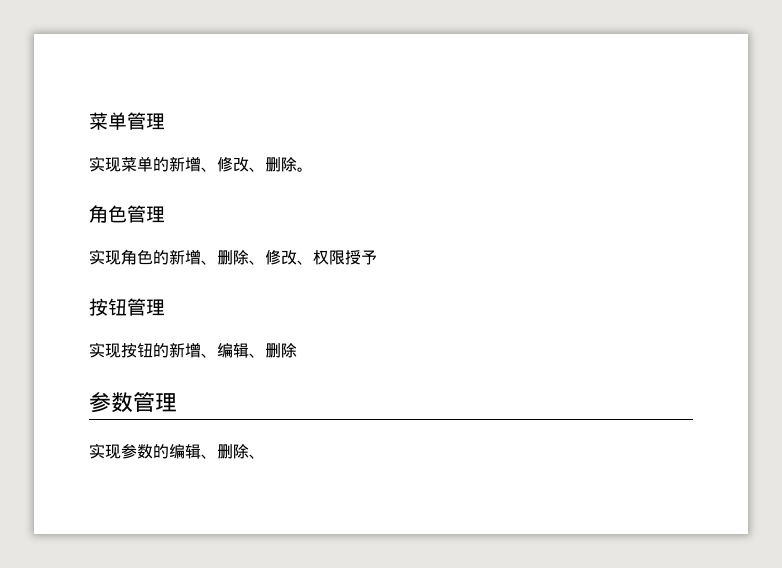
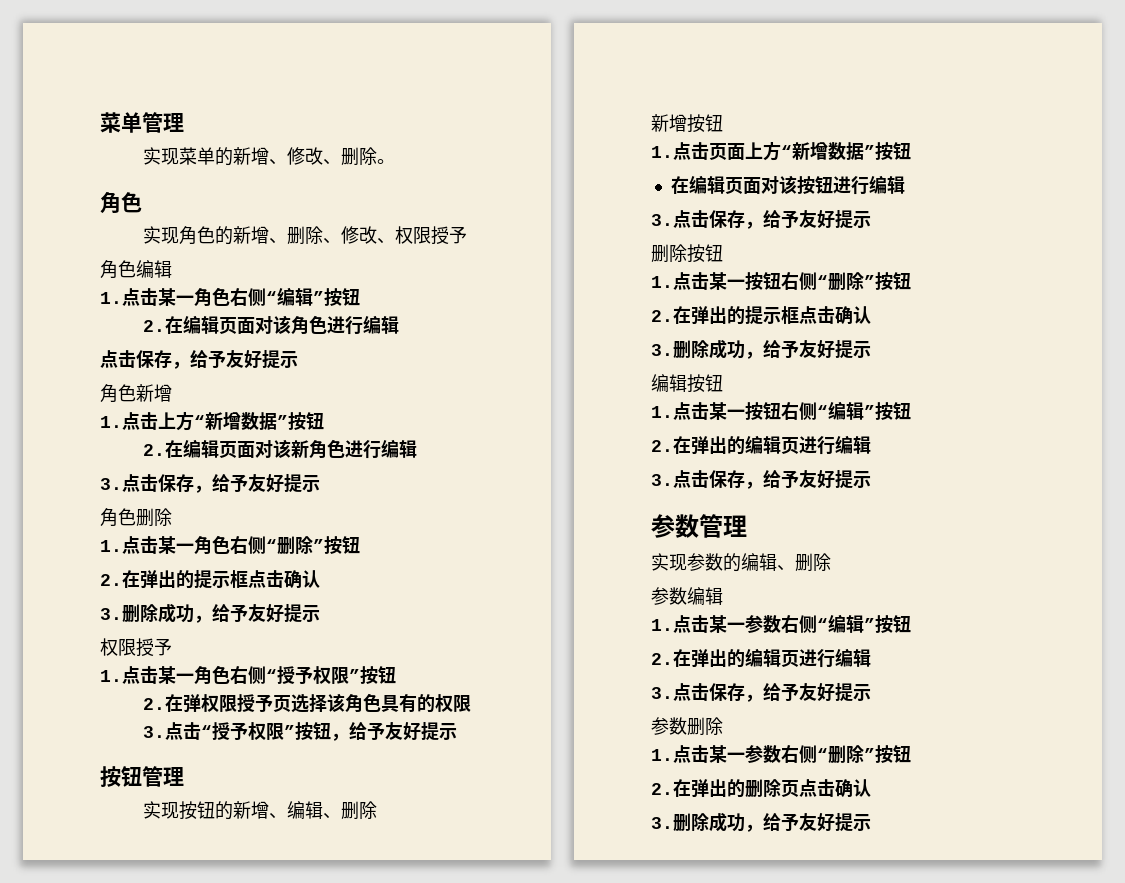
  实现菜单的新增、修改、删除。
- 角色管理
+ 角色
+ 角色编辑
+ 1.点击某一角色右侧“编辑”按钮
+ 2.在编辑页面对该角色进行编辑
+ 点击保存，给予友好提示
+ 角色新增
+ 1.点击上方“新增数据”按钮
+ 2.在编辑页面对该新角色进行编辑
+ 3.点击保存，给予友好提示
+ 角色删除
+ 1.点击某一角色右侧“删除”按钮
+ 2.在弹出的提示框点击确认
+ 3.删除成功，给予友好提示
+ 权限授予
+ 1.点击某一角色右侧“授予权限”按钮
+ 2.在弹权限授予页选择该角色具有的权限
+ 3.点击“授予权限”按钮，给予友好提示
+ 新增按钮
+ 1.点击页面上方“新增数据”按钮
+ 在编辑页面对该按钮进行编辑
+ 3.点击保存，给予友好提示
+ 删除按钮
+ 1.点击某一按钮右侧“删除”按钮
+ 2.在弹出的提示框点击确认
+ 3.删除成功，给予友好提示
+ 编辑按钮
+ 1.点击某一按钮右侧“编辑”按钮
+ 2.在弹出的编辑页进行编辑
+ 3.点击保存，给予友好提示
- 实现参数的编辑、删除、
+ 实现参数的编辑、删除
+ 参数编辑
+ 1.点击某一参数右侧“编辑”按钮
+ 2.在弹出的编辑页进行编辑
+ 3.点击保存，给予友好提示
+ 参数删除
+ 1.点击某一参数右侧“删除”按钮
+ 2.在弹出的删除页点击确认
+ 3.删除成功，给予友好提示

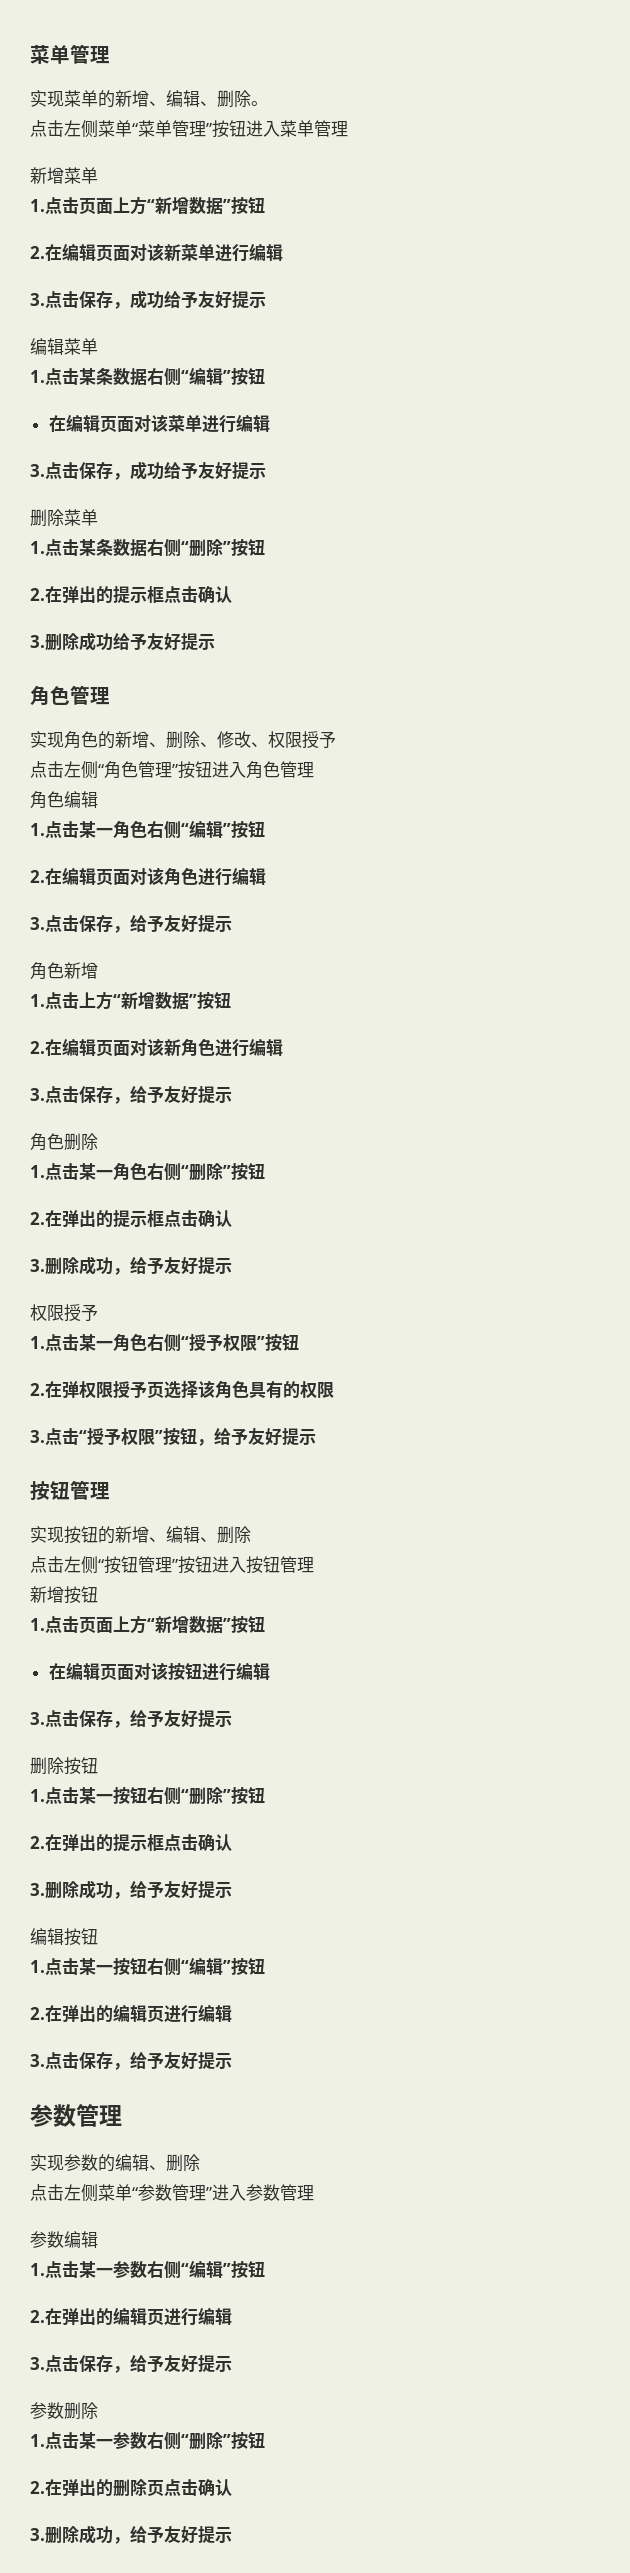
- 实现菜单的新增、修改、删除。
- 角色
+ 实现菜单的新增、编辑、删除。
+ 点击左侧菜单“菜单管理”按钮进入菜单管理
+ 新增菜单
+ 1.点击页面上方“新增数据”按钮
+ 2.在编辑页面对该新菜单进行编辑
+ 3.点击保存，成功给予友好提示
+ 编辑菜单
+ 1.点击某条数据右侧“编辑”按钮
+ 在编辑页面对该菜单进行编辑
+ 3.点击保存，成功给予友好提示
+ 删除菜单
+ 1.点击某条数据右侧“删除”按钮
+ 2.在弹出的提示框点击确认
+ 3.删除成功给予友好提示
+ 角色管理
+ 点击左侧“角色管理”按钮进入角色管理
  2.在编辑页面对该角色进行编辑
- 点击保存，给予友好提示
+ 3.点击保存，给予友好提示
+ 点击左侧“按钮管理”按钮进入按钮管理
+ 点击左侧菜单“参数管理”进入参数管理

